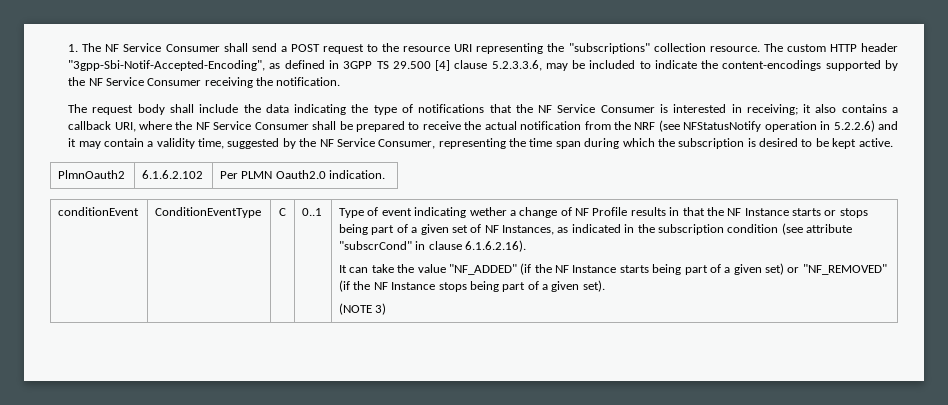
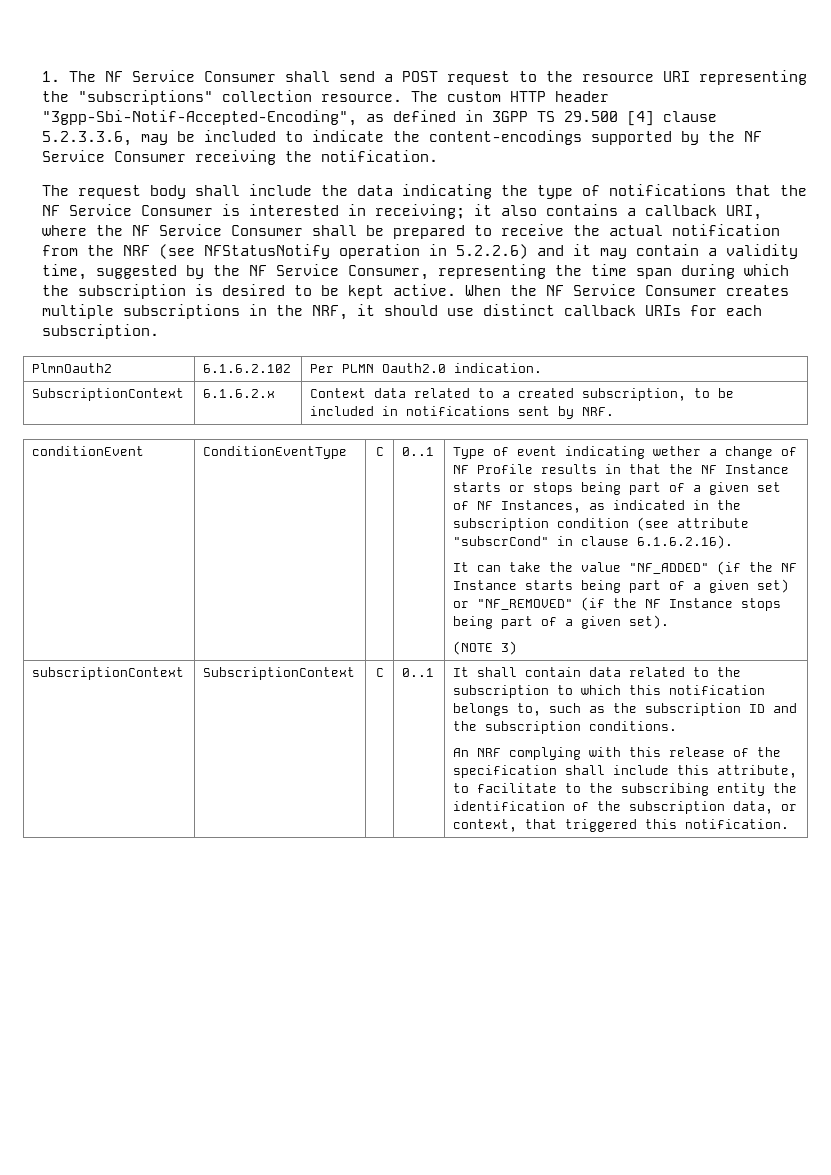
+ When the NF Service Consumer creates multiple subscriptions in the NRF, it should use distinct callback URIs for each subscription.
+ SubscriptionContext | 6.1.6.2.x | Context data related to a created subscription, to be included in notifications sent by NRF.
+ subscriptionContext | SubscriptionContext | C | 0..1 | It shall contain data related to the subscription to which this notification belongs to, such as the subscription ID and the subscription conditions.
+ An NRF complying with this release of the specification shall include this attribute, to facilitate to the subscribing entity the identification of the subscription data, or context, that triggered this notification.

